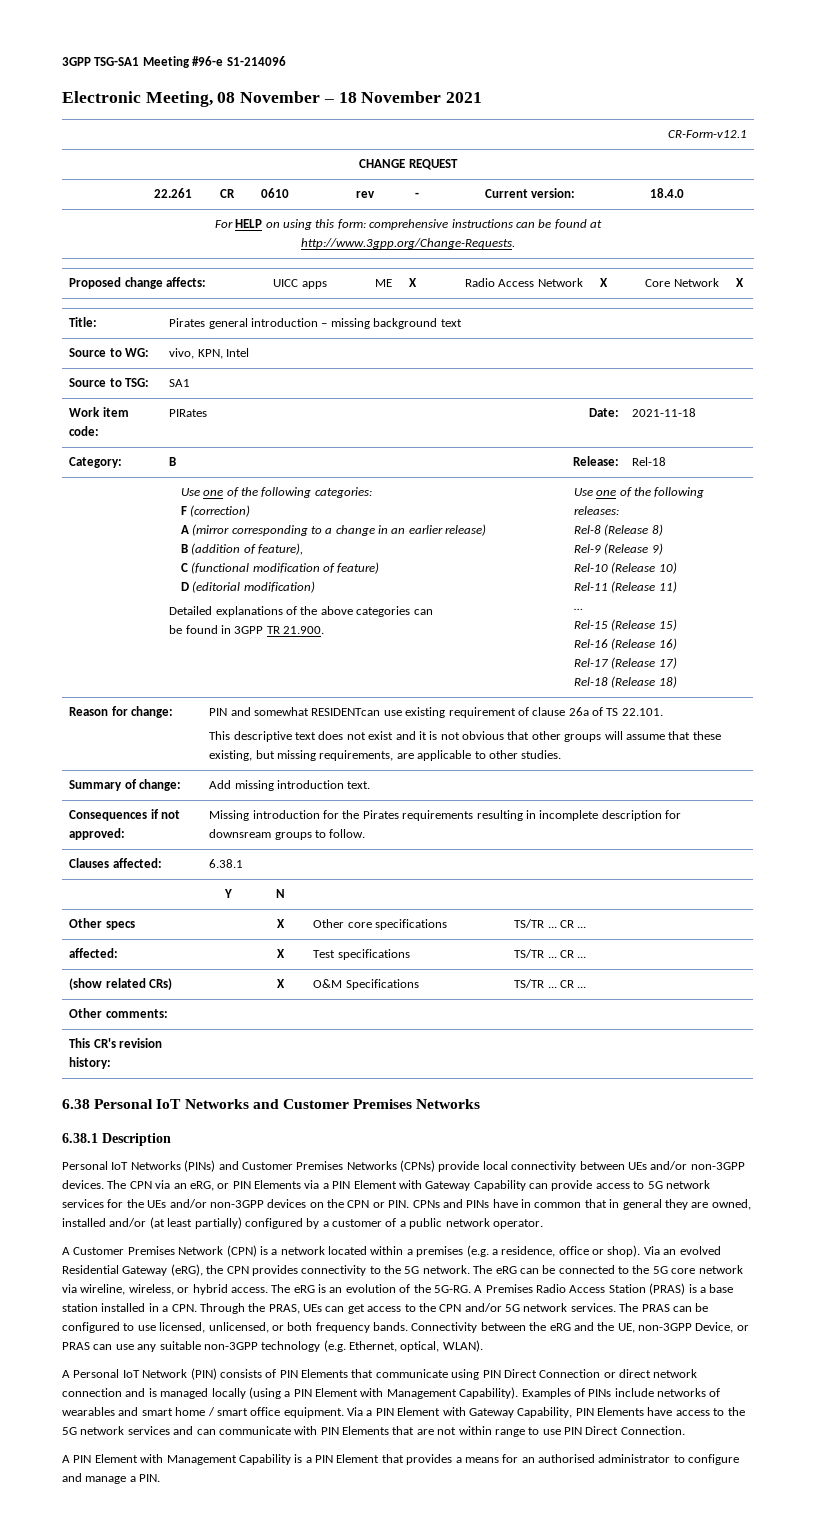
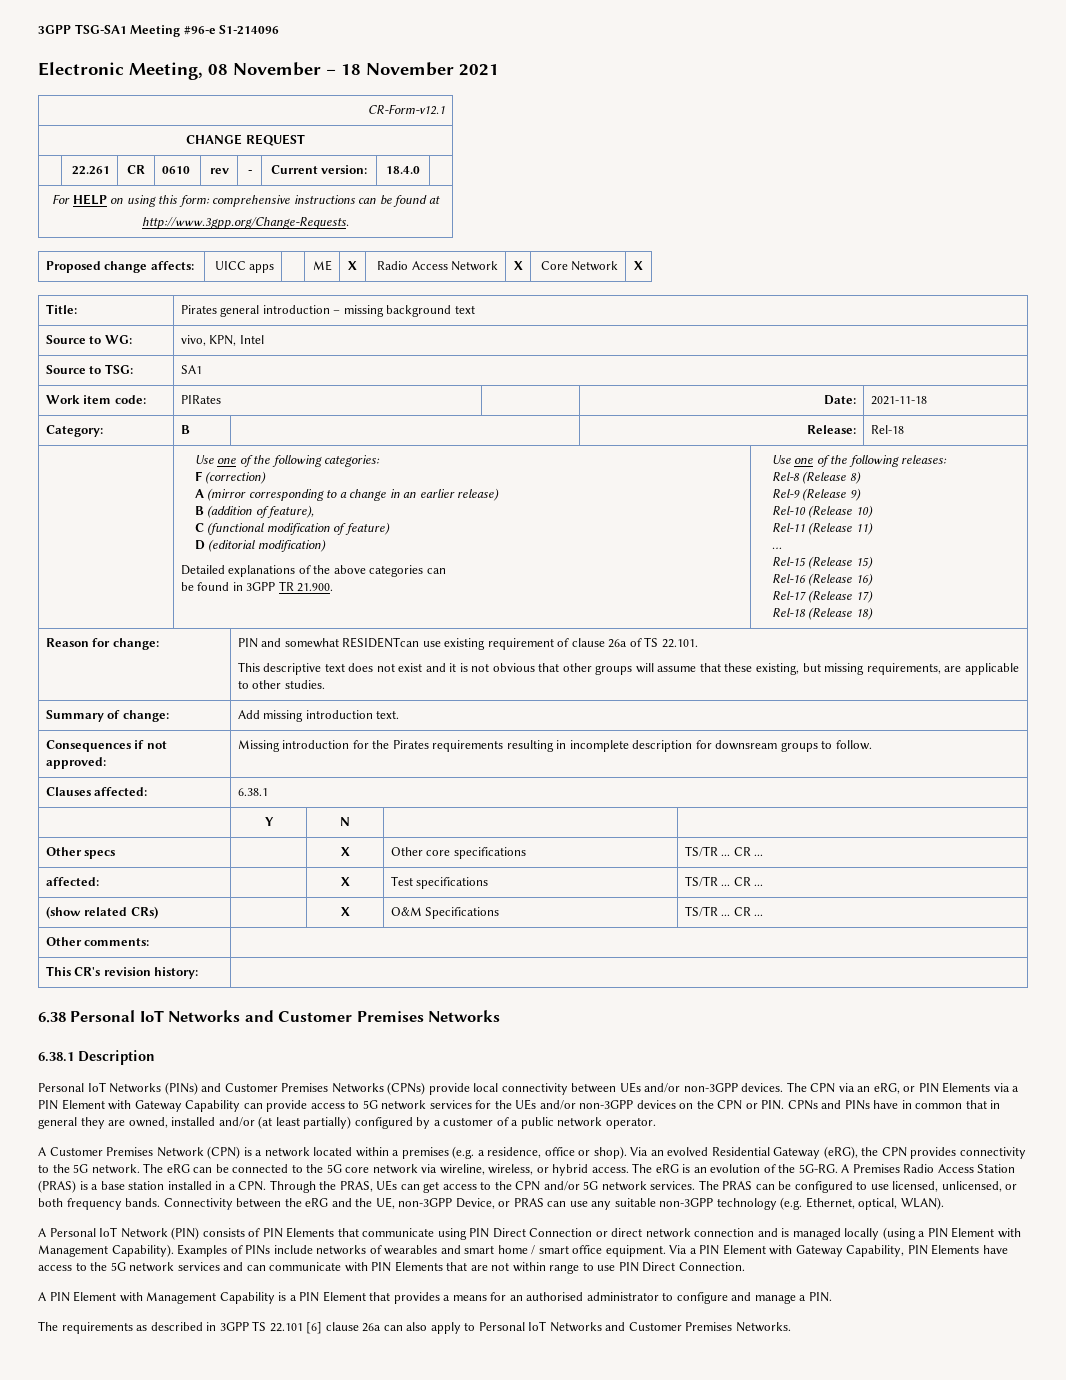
+ The requirements as described in 3GPP TS 22.101 [6] clause 26a can also apply to Personal IoT Networks and Customer Premises Networks.

